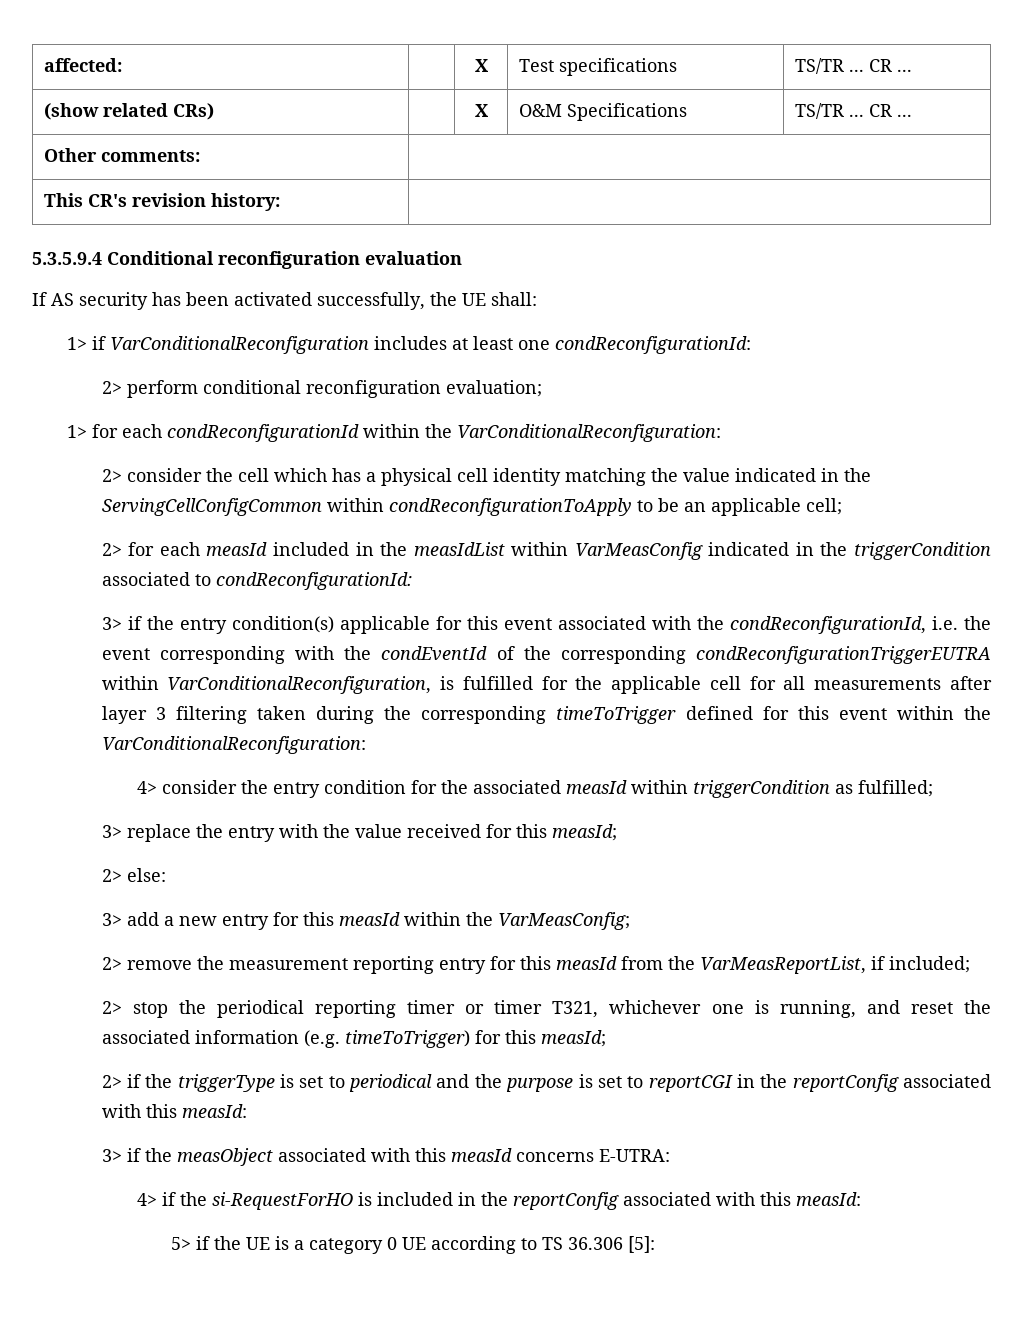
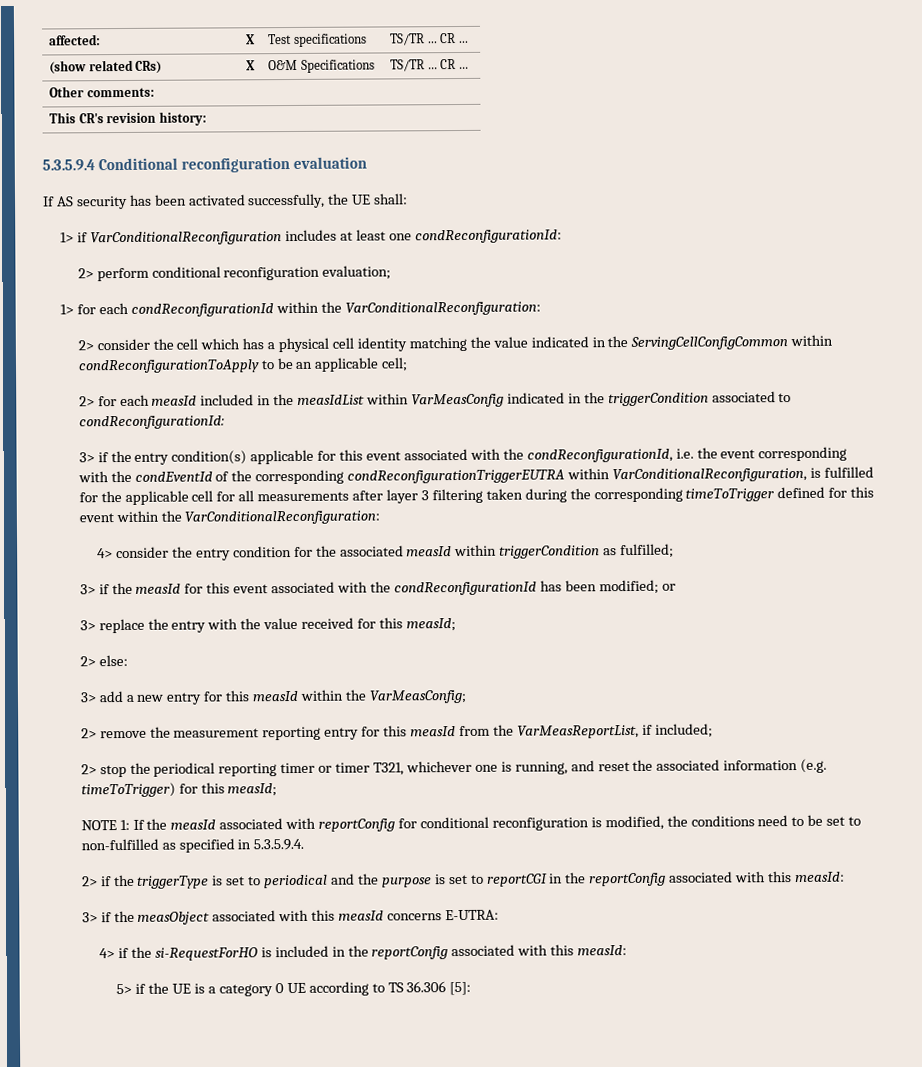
+ 3> if the measId for this event associated with the condReconfigurationId has been modified; or
+ NOTE 1: If the measId associated with reportConfig for conditional reconfiguration is modified, the conditions need to be set to non-fulfilled as specified in 5.3.5.9.4.

